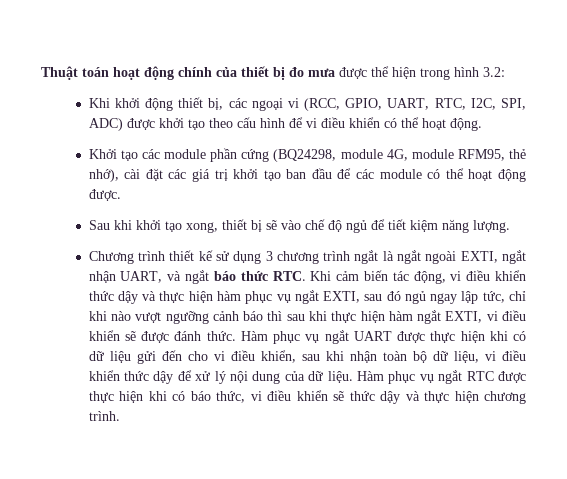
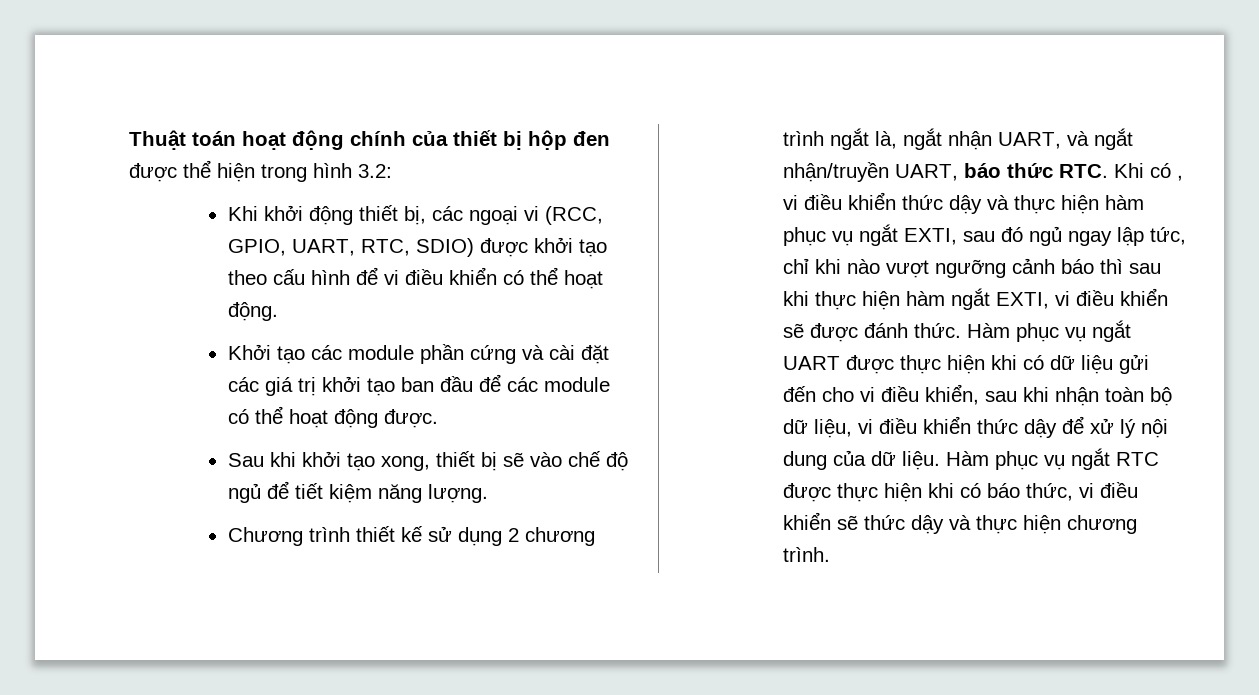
- Thuật toán hoạt động chính của thiết bị đo mưa được thể hiện trong hình 3.2:
+ Thuật toán hoạt động chính của thiết bị hộp đen được thể hiện trong hình 3.2:
- Khi khởi động thiết bị, các ngoại vi (RCC, GPIO, UART, RTC, I2C, SPI, ADC) được khởi tạo theo cấu hình để vi điều khiển có thể hoạt động.
+ Khi khởi động thiết bị, các ngoại vi (RCC, GPIO, UART, RTC, SDIO) được khởi tạo theo cấu hình để vi điều khiển có thể hoạt động.
- Khởi tạo các module phần cứng (BQ24298, module 4G, module RFM95, thẻ nhớ), cài đặt các giá trị khởi tạo ban đầu để các module có thể hoạt động được.
+ Khởi tạo các module phần cứng và cài đặt các giá trị khởi tạo ban đầu để các module có thể hoạt động được.
- Chương trình thiết kế sử dụng 3 chương trình ngắt là ngắt ngoài EXTI, ngắt nhận UART, và ngắt báo thức RTC. Khi cảm biến tác động, vi điều khiển thức dậy và thực hiện hàm phục vụ ngắt EXTI, sau đó ngủ ngay lập tức, chỉ khi nào vượt ngưỡng cảnh báo thì sau khi thực hiện hàm ngắt EXTI, vi điều khiển sẽ được đánh thức.
+ Chương trình thiết kế sử dụng 2 chương trình ngắt là, ngắt nhận UART, và ngắt nhận/truyền UART, báo thức RTC. Khi có , vi điều khiển thức dậy và thực hiện hàm phục vụ ngắt EXTI, sau đó ngủ ngay lập tức, chỉ khi nào vượt ngưỡng cảnh báo thì sau khi thực hiện hàm ngắt EXTI, vi điều khiển sẽ được đánh thức.

